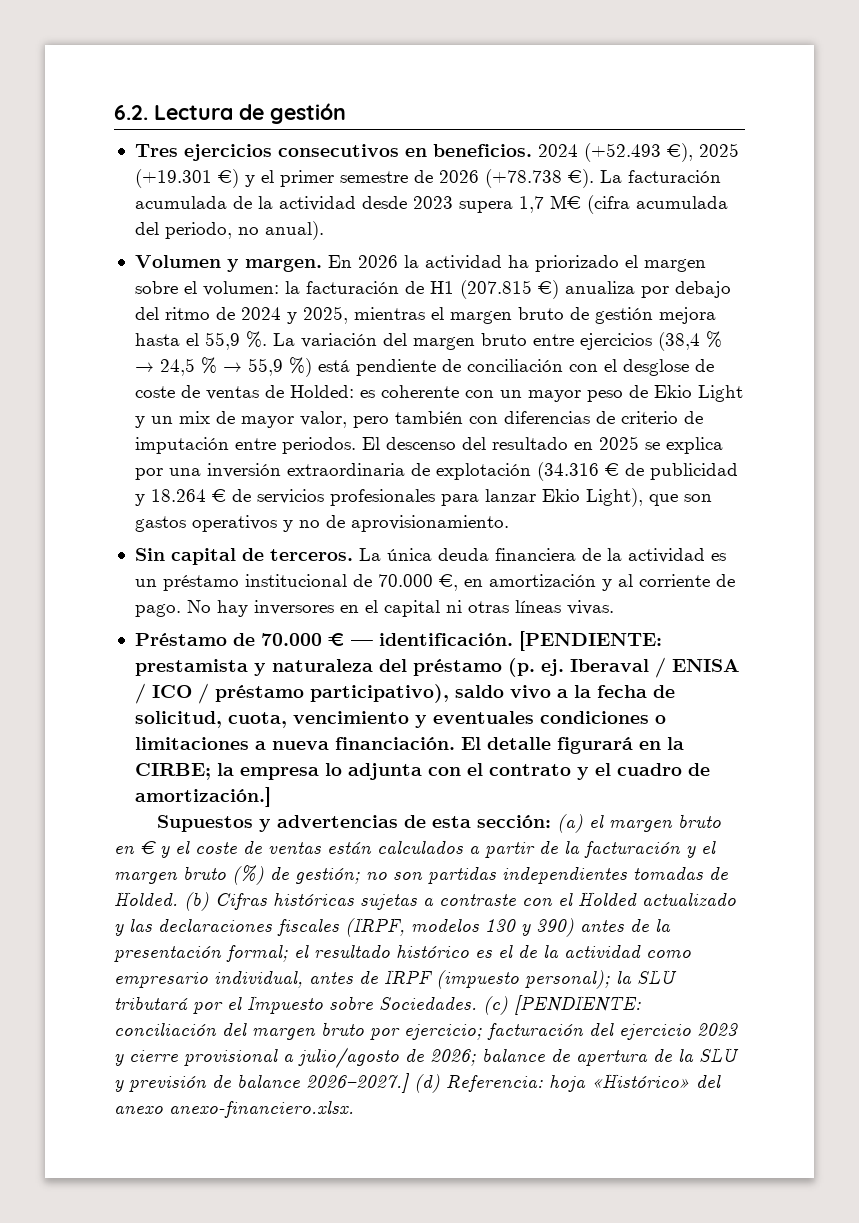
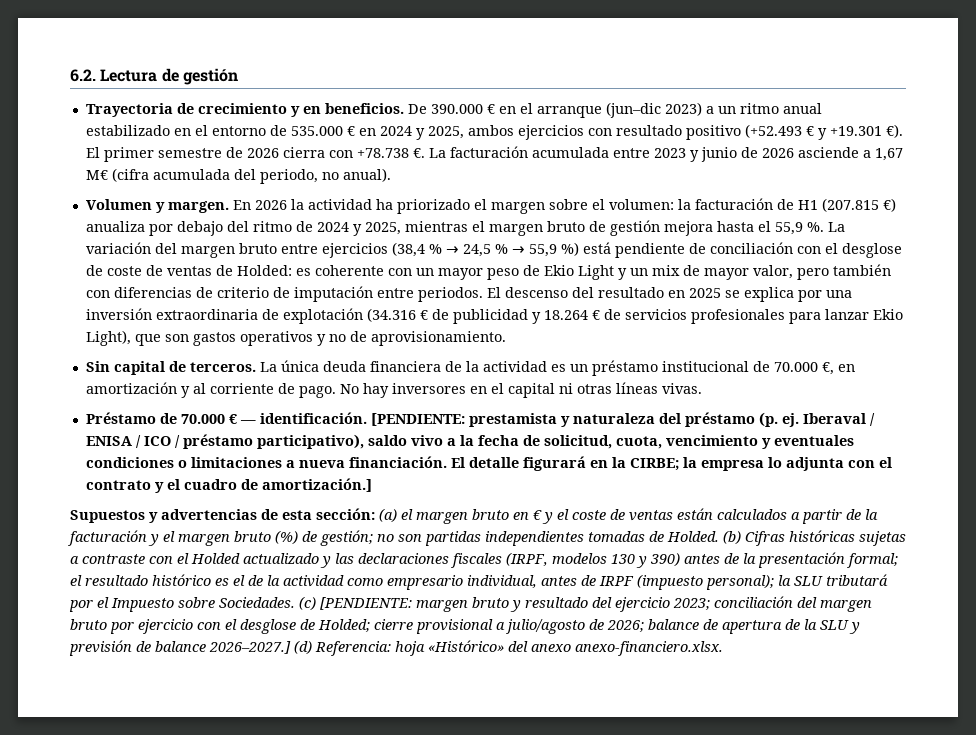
- Tres ejercicios consecutivos en beneficios. 2024 (+52.493 €), 2025 (+19.301 €) y el primer semestre de 2026 (+78.738 €). La facturación acumulada de la actividad desde 2023 supera 1,7 M€ (cifra acumulada del periodo, no anual).
+ Trayectoria de crecimiento y en beneficios. De 390.000 € en el arranque (jun–dic 2023) a un ritmo anual estabilizado en el entorno de 535.000 € en 2024 y 2025, ambos ejercicios con resultado positivo (+52.493 € y +19.301 €). El primer semestre de 2026 cierra con +78.738 €. La facturación acumulada entre 2023 y junio de 2026 asciende a 1,67 M€ (cifra acumulada del periodo, no anual).
- (c) [PENDIENTE: conciliación del margen bruto por ejercicio; facturación del ejercicio 2023 y cierre provisional a julio/agosto de 2026; balance de apertura de la SLU y previsión de balance 2026–2027.]
+ (c) [PENDIENTE: margen bruto y resultado del ejercicio 2023; conciliación del margen bruto por ejercicio con el desglose de Holded; cierre provisional a julio/agosto de 2026; balance de apertura de la SLU y previsión de balance 2026–2027.]

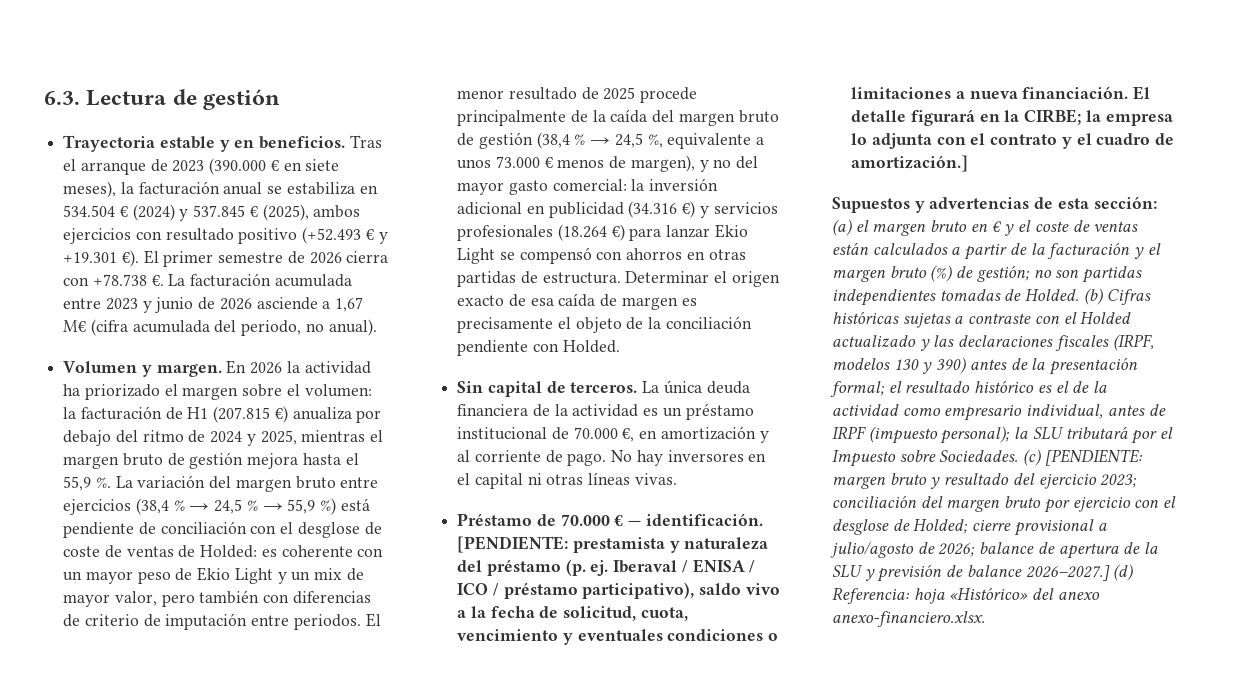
- 6.2. Lectura de gestión
+ 6.3. Lectura de gestión
- Trayectoria de crecimiento y en beneficios.
+ Trayectoria estable y en beneficios.
- De 390.000 € en el arranque (jun–dic 2023) a un ritmo anual estabilizado en el entorno de 535.000 € en 2024 y 2025, ambos ejercicios con resultado positivo (+52.493 € y +19.301 €).
+ Tras el arranque de 2023 (390.000 € en siete meses), la facturación anual se estabiliza en 534.504 € (2024) y 537.845 € (2025), ambos ejercicios con resultado positivo (+52.493 € y +19.301 €).
- El descenso del resultado en 2025 se explica por una inversión extraordinaria de explotación (34.316 € de publicidad y 18.264 € de servicios profesionales para lanzar Ekio Light), que son gastos operativos y no de aprovisionamiento.
+ El menor resultado de 2025 procede principalmente de la caída del margen bruto de gestión (38,4 % → 24,5 %, equivalente a unos 73.000 € menos de margen), y no del mayor gasto comercial: la inversión adicional en publicidad (34.316 €) y servicios profesionales (18.264 €) para lanzar Ekio Light se compensó con ahorros en otras partidas de estructura. Determinar el origen exacto de esa caída de margen es precisamente el objeto de la conciliación pendiente con Holded.

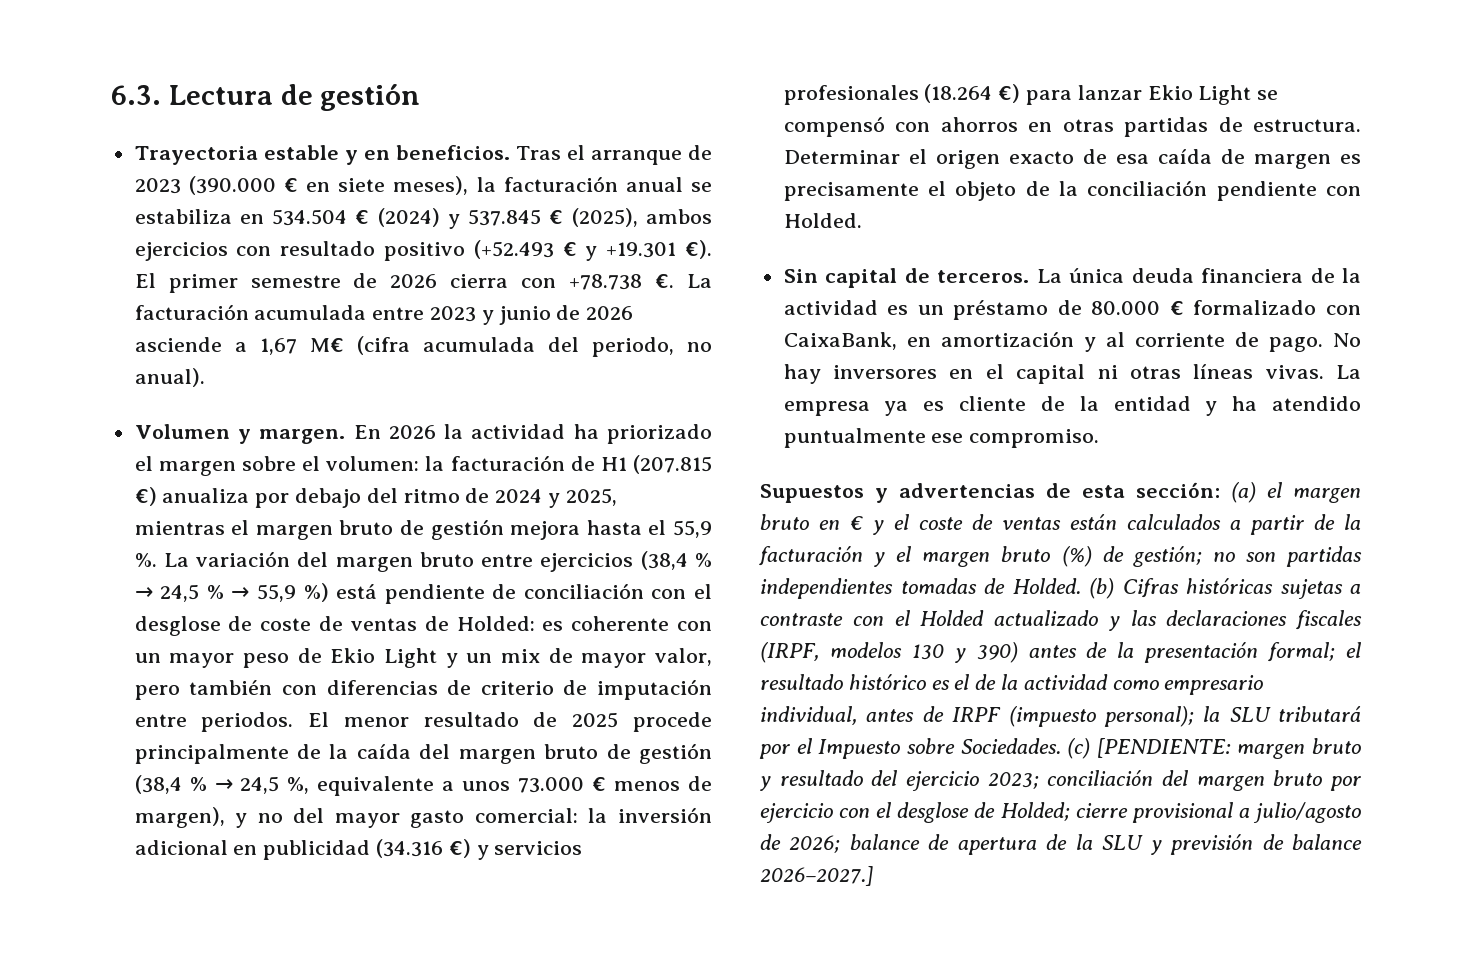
- La única deuda financiera de la actividad es un préstamo institucional de 70.000 €, en amortización y al corriente de pago.
+ La única deuda financiera de la actividad es un préstamo de 80.000 € formalizado con CaixaBank, en amortización y al corriente de pago.
- No hay inversores en el capital ni otras líneas vivas.
- Préstamo de 70.000 € — identificación. [PENDIENTE: prestamista y naturaleza del préstamo (p. ej. Iberaval / ENISA / ICO / préstamo participativo), saldo vivo a la fecha de solicitud, cuota, vencimiento y eventuales condiciones o limitaciones a nueva financiación. El detalle figurará en la CIRBE; la empresa lo adjunta con el contrato y el cuadro de amortización.]
+ No hay inversores en el capital ni otras líneas vivas. La empresa ya es cliente de la entidad y ha atendido puntualmente ese compromiso.
- (d) Referencia: hoja «Histórico» del anexo anexo-financiero.xlsx.

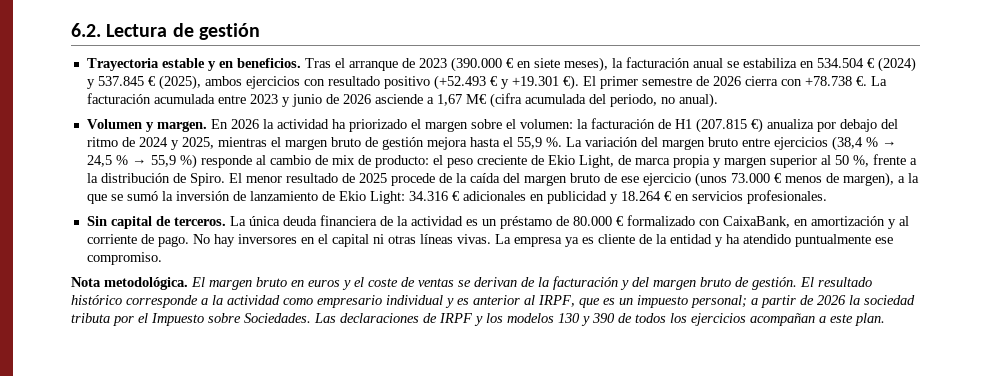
- 6.3. Lectura de gestión
+ 6.2. Lectura de gestión
- La variación del margen bruto entre ejercicios (38,4 % → 24,5 % → 55,9 %) está pendiente de conciliación con el desglose de coste de ventas de Holded: es coherente con un mayor peso de Ekio Light y un mix de mayor valor, pero también con diferencias de criterio de imputación entre periodos.
+ La variación del margen bruto entre ejercicios (38,4 % → 24,5 % → 55,9 %) responde al cambio de mix de producto: el peso creciente de Ekio Light, de marca propia y margen superior al 50 %, frente a la distribución de Spiro.
- El menor resultado de 2025 procede principalmente de la caída del margen bruto de gestión (38,4 % → 24,5 %, equivalente a unos 73.000 € menos de margen), y no del mayor gasto comercial: la inversión adicional en publicidad (34.316 €) y servicios profesionales (18.264 €) para lanzar Ekio Light se compensó con ahorros en otras partidas de estructura. Determinar el origen exacto de esa caída de margen es precisamente el objeto de la conciliación pendiente con Holded.
+ El menor resultado de 2025 procede de la caída del margen bruto de ese ejercicio (unos 73.000 € menos de margen), a la que se sumó la inversión de lanzamiento de Ekio Light: 34.316 € adicionales en publicidad y 18.264 € en servicios profesionales.
- Supuestos y advertencias de esta sección: (a) el margen bruto en € y el coste de ventas están calculados a partir de la facturación y el margen bruto (%) de gestión; no son partidas independientes tomadas de Holded. (b) Cifras históricas sujetas a contraste con el Holded actualizado y las declaraciones fiscales (IRPF, modelos 130 y 390) antes de la presentación formal; el resultado histórico es el de la actividad como empresario individual, antes de IRPF (impuesto personal); la SLU tributará por el Impuesto sobre Sociedades.
+ Nota metodológica. El margen bruto en euros y el coste de ventas se derivan de la facturación y del margen bruto de gestión. El resultado histórico corresponde a la actividad como empresario individual y es anterior al IRPF, que es un impuesto personal; a partir de 2026 la sociedad tributa por el Impuesto sobre Sociedades.
- (c) [PENDIENTE: margen bruto y resultado del ejercicio 2023; conciliación del margen bruto por ejercicio con el desglose de Holded; cierre provisional a julio/agosto de 2026; balance de apertura de la SLU y previsión de balance 2026–2027.]
+ Las declaraciones de IRPF y los modelos 130 y 390 de todos los ejercicios acompañan a este plan.

